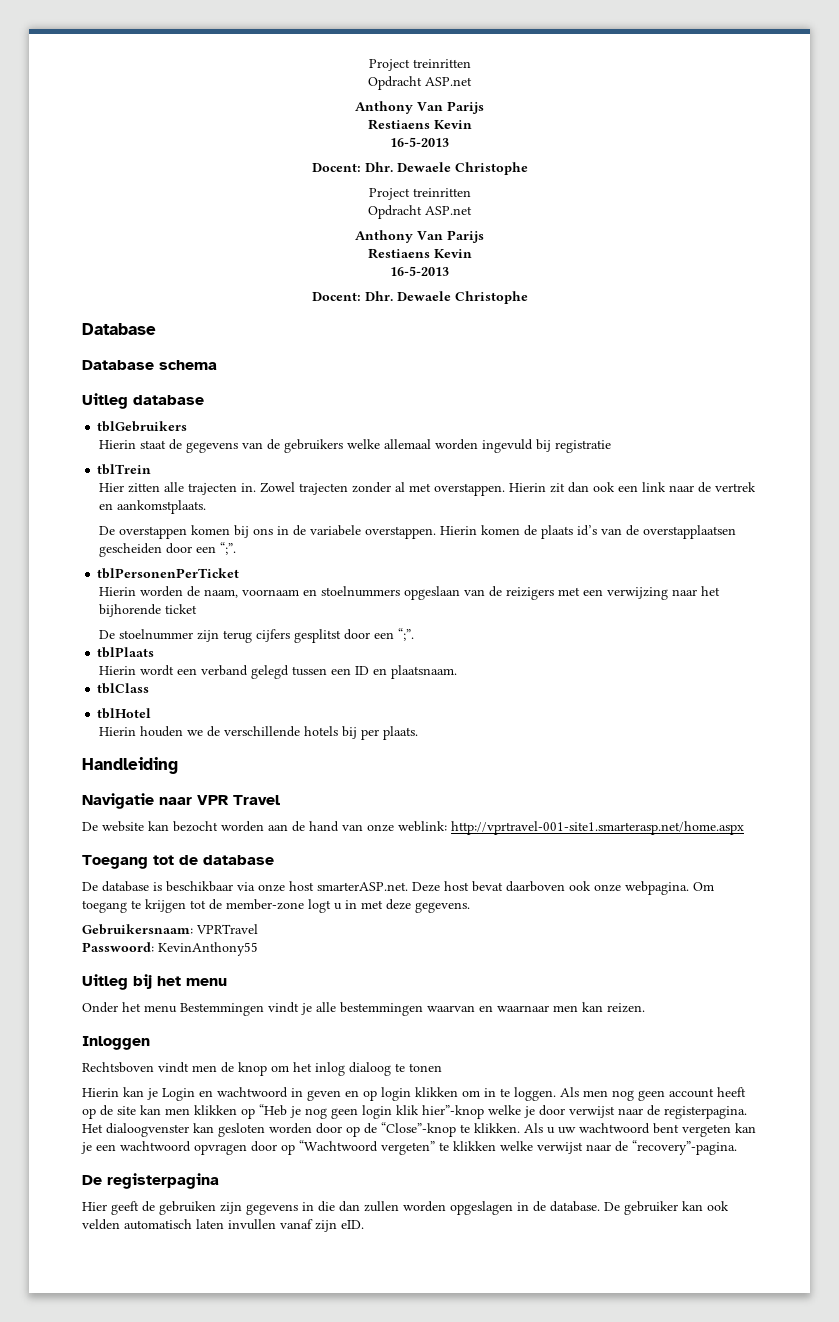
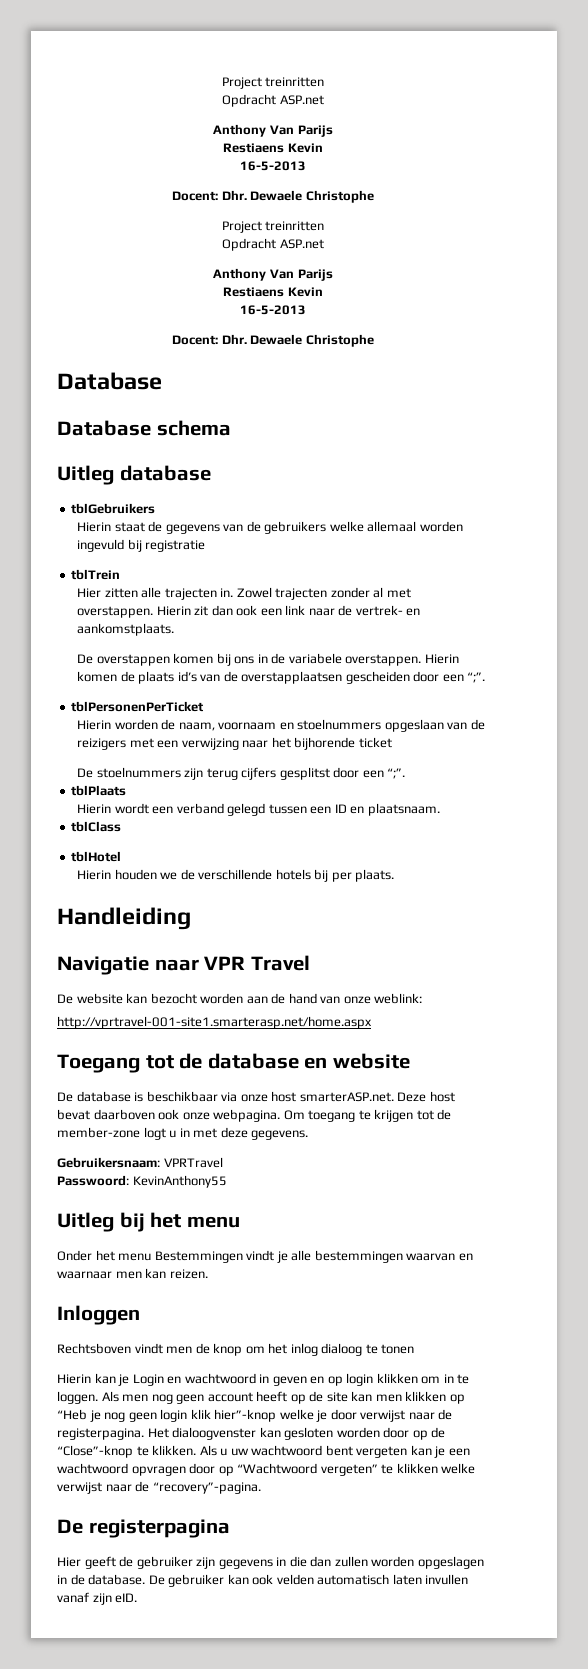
- Hierin zit dan ook een link naar de vertrek en aankomstplaats.
+ Hierin zit dan ook een link naar de vertrek- en aankomstplaats.
- De stoelnummer zijn terug cijfers gesplitst door een “;”.
+ De stoelnummers zijn terug cijfers gesplitst door een “;”.
- De website kan bezocht worden aan de hand van onze weblink: http://vprtravel-001-site1.smarterasp.net/home.aspx
+ De website kan bezocht worden aan de hand van onze weblink:
+ http://vprtravel-001-site1.smarterasp.net/home.aspx
- Toegang tot de database
+ Toegang tot de database en website
- Hier geeft de gebruiken zijn gegevens in die dan zullen worden opgeslagen in de database.
+ Hier geeft de gebruiker zijn gegevens in die dan zullen worden opgeslagen in de database.

